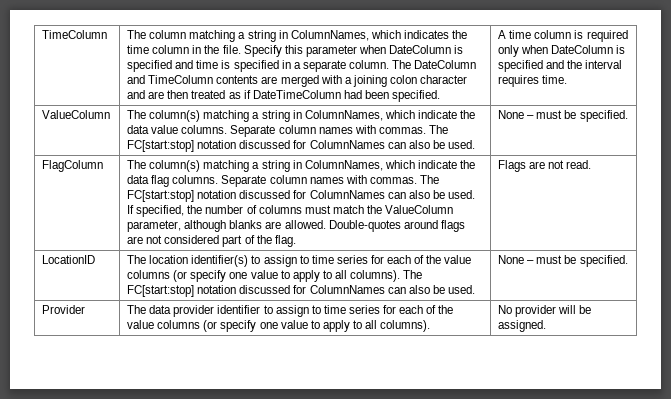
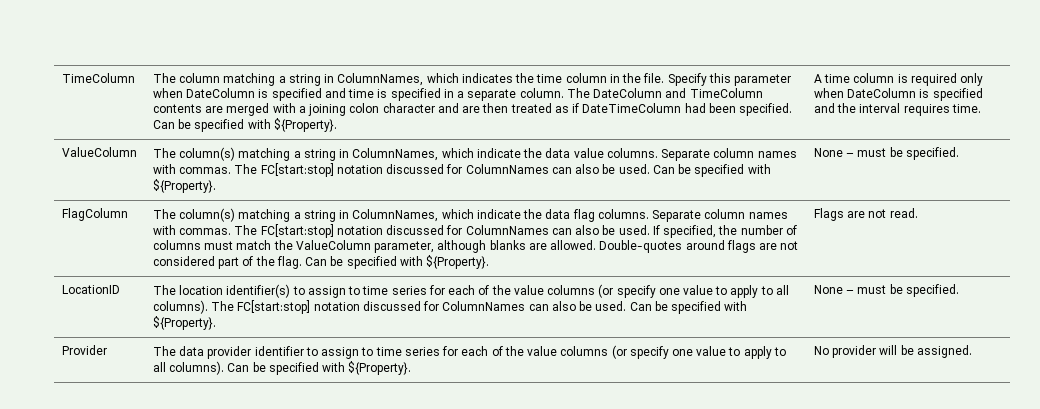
- The DateColumn and TimeColumn contents are merged with a joining colon character and are then treated as if DateTimeColumn had been specified.
+ The DateColumn and TimeColumn contents are merged with a joining colon character and are then treated as if DateTimeColumn had been specified. Can be specified with ${Property}.
- ValueColumn | The column(s) matching a string in ColumnNames, which indicate the data value columns. Separate column names with commas. The FC[start:stop] notation discussed for ColumnNames can also be used. | None – must be specified.
+ ValueColumn | The column(s) matching a string in ColumnNames, which indicate the data value columns. Separate column names with commas. The FC[start:stop] notation discussed for ColumnNames can also be used. Can be specified with ${Property}. | None – must be specified.
- Double-quotes around flags are not considered part of the flag.
+ Double-quotes around flags are not considered part of the flag. Can be specified with ${Property}.
- The location identifier(s) to assign to time series for each of the value columns (or specify one value to apply to all columns). The FC[start:stop] notation discussed for ColumnNames can also be used.
+ The location identifier(s) to assign to time series for each of the value columns (or specify one value to apply to all columns). The FC[start:stop] notation discussed for ColumnNames can also be used. Can be specified with ${Property}.
- Provider | The data provider identifier to assign to time series for each of the value columns (or specify one value to apply to all columns). | No provider will be assigned.
+ Provider | The data provider identifier to assign to time series for each of the value columns (or specify one value to apply to all columns). Can be specified with ${Property}. | No provider will be assigned.

